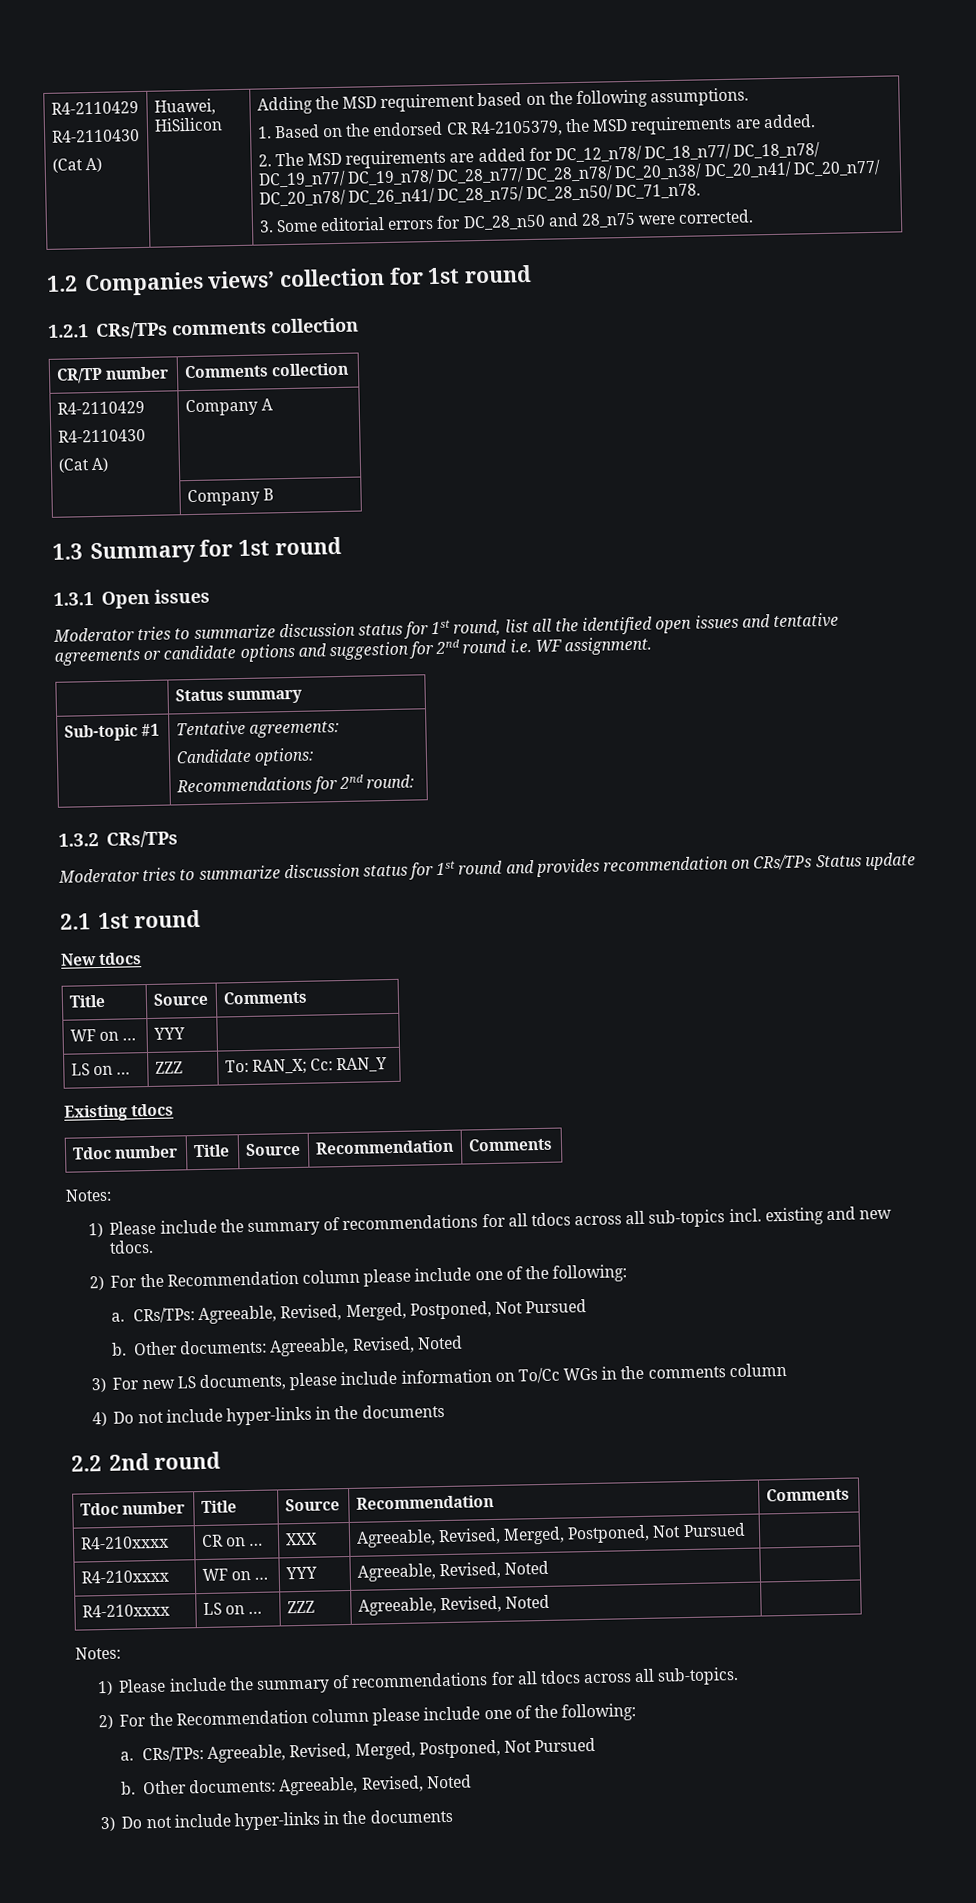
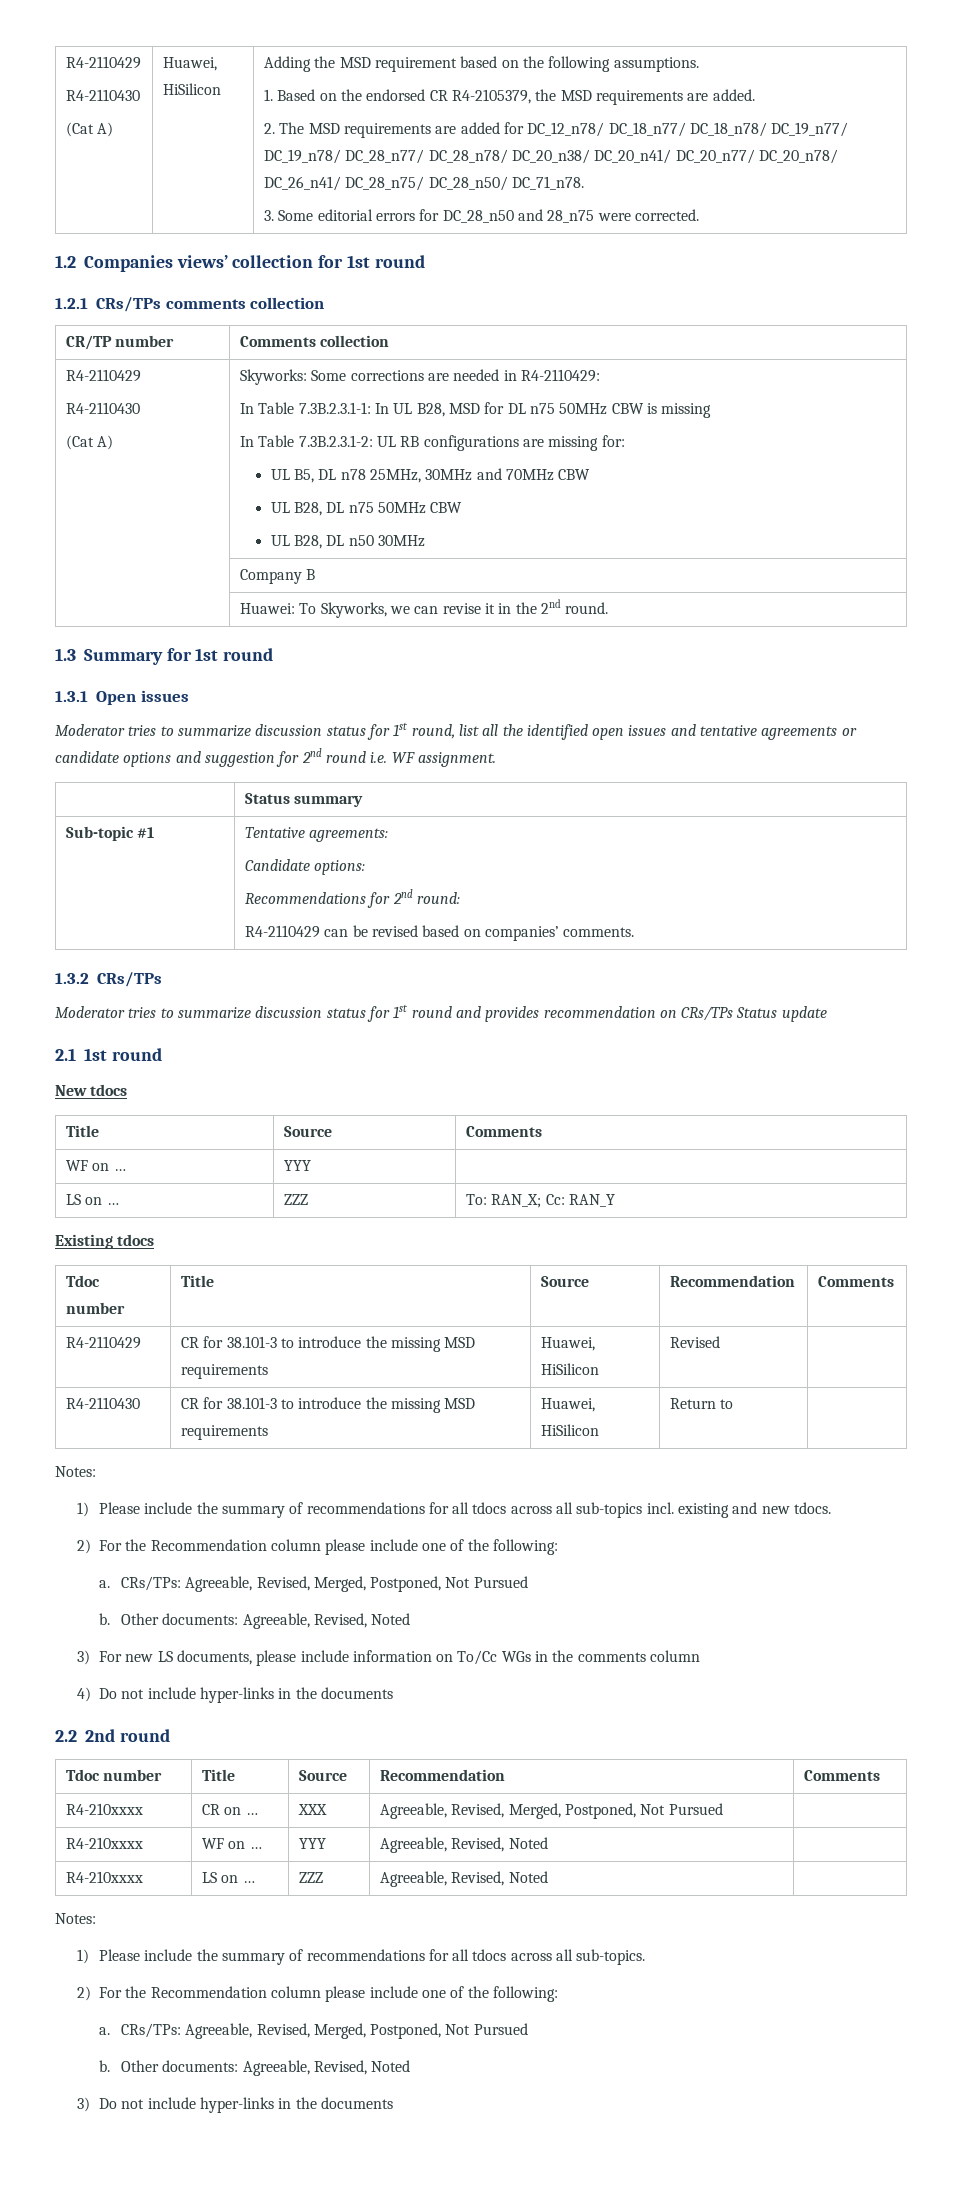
- Company A
+ Skyworks: Some corrections are needed in R4-2110429:
+ In Table 7.3B.2.3.1-1: In UL B28, MSD for DL n75 50MHz CBW is missing
+ In Table 7.3B.2.3.1-2: UL RB configurations are missing for:
+ UL B5, DL n78 25MHz, 30MHz and 70MHz CBW
+ UL B28, DL n75 50MHz CBW
+ UL B28, DL n50 30MHz
  | Company B
+ | Huawei: To Skyworks, we can revise it in the 2nd round.
  Sub-topic #1 | Tentative agreements:
  Candidate options:
  Recommendations for 2nd round:
+ R4-2110429 can be revised based on companies’ comments.
+ R4-2110429 | CR for 38.101-3 to introduce the missing MSD requirements | Huawei, HiSilicon | Revised |
+ R4-2110430 | CR for 38.101-3 to introduce the missing MSD requirements | Huawei, HiSilicon | Return to |

